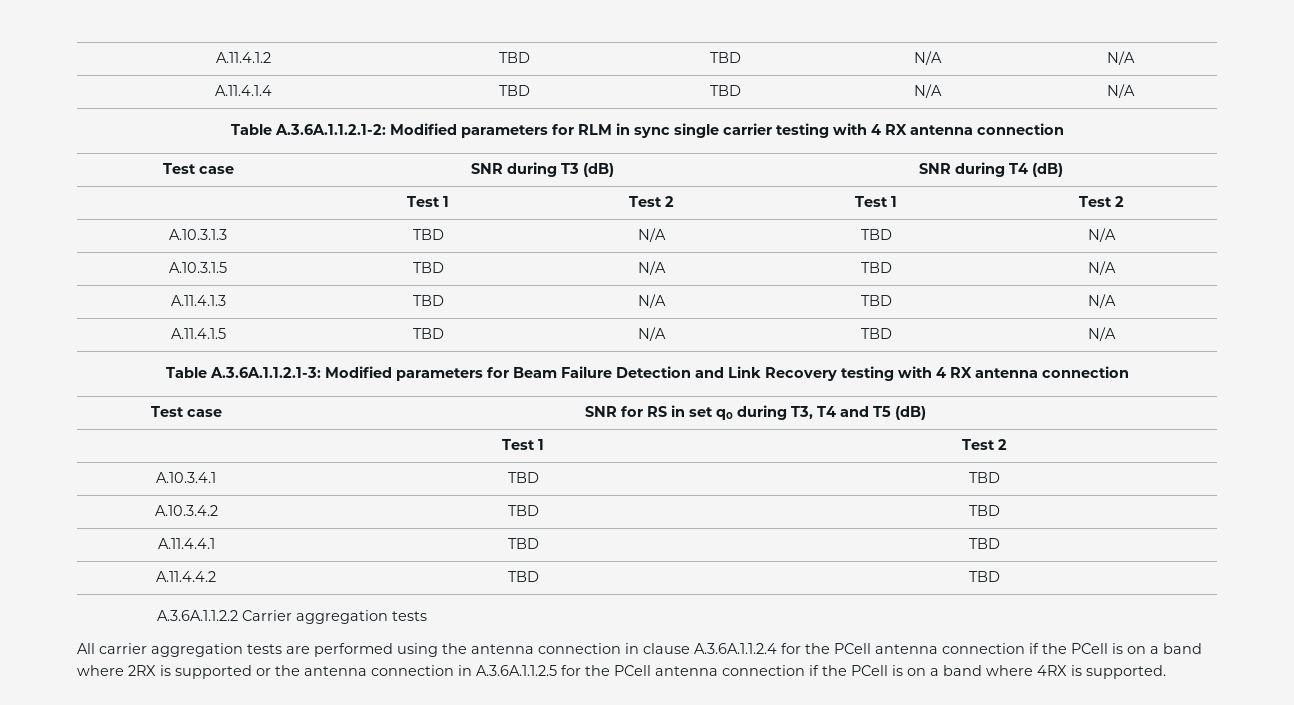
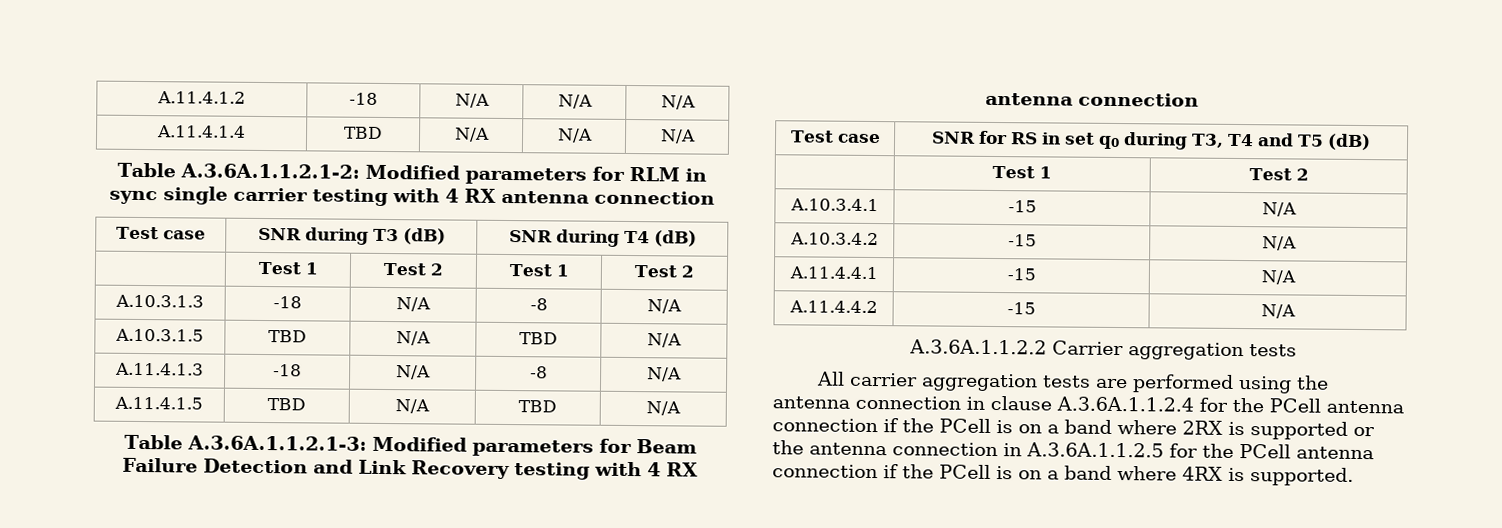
- A.11.4.1.2 | TBD | TBD | N/A | N/A
+ A.11.4.1.2 | -18 | N/A | N/A | N/A
- A.11.4.1.4 | TBD | TBD | N/A | N/A
+ A.11.4.1.4 | TBD | N/A | N/A | N/A
- A.10.3.1.3 | TBD | N/A | TBD | N/A
+ A.10.3.1.3 | -18 | N/A | -8 | N/A
- A.11.4.1.3 | TBD | N/A | TBD | N/A
+ A.11.4.1.3 | -18 | N/A | -8 | N/A
- A.10.3.4.1 | TBD | TBD
+ A.10.3.4.1 | -15 | N/A
- A.10.3.4.2 | TBD | TBD
+ A.10.3.4.2 | -15 | N/A
- A.11.4.4.1 | TBD | TBD
+ A.11.4.4.1 | -15 | N/A
- A.11.4.4.2 | TBD | TBD
+ A.11.4.4.2 | -15 | N/A

